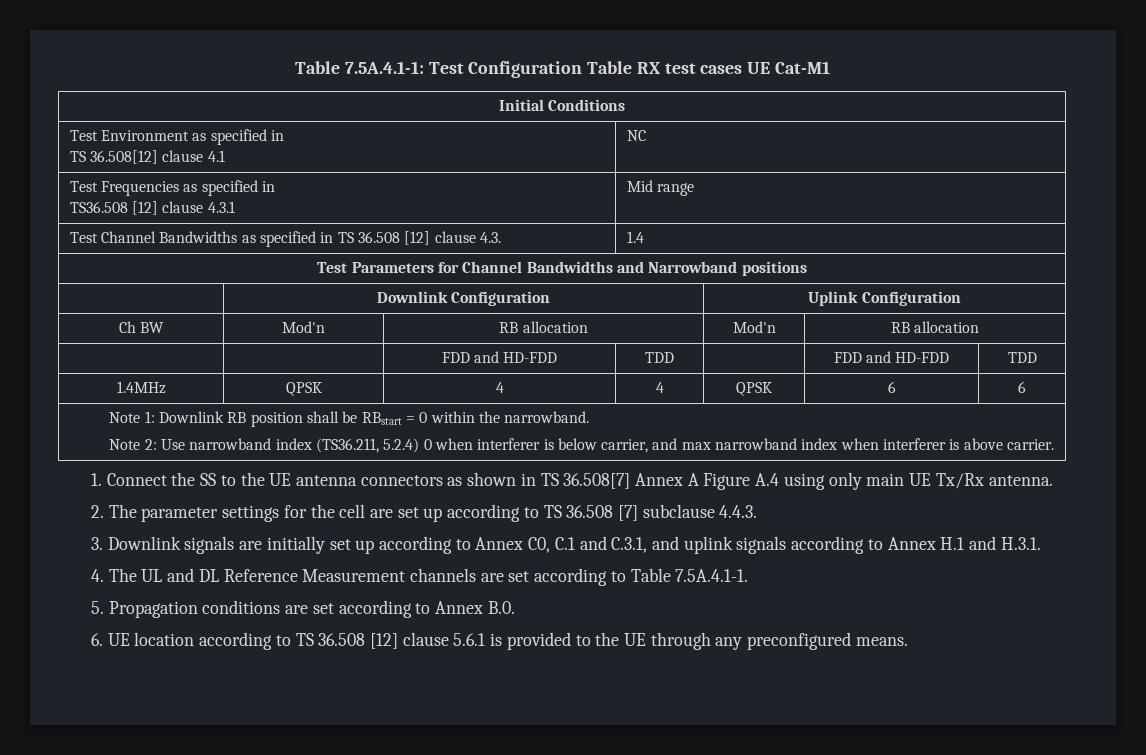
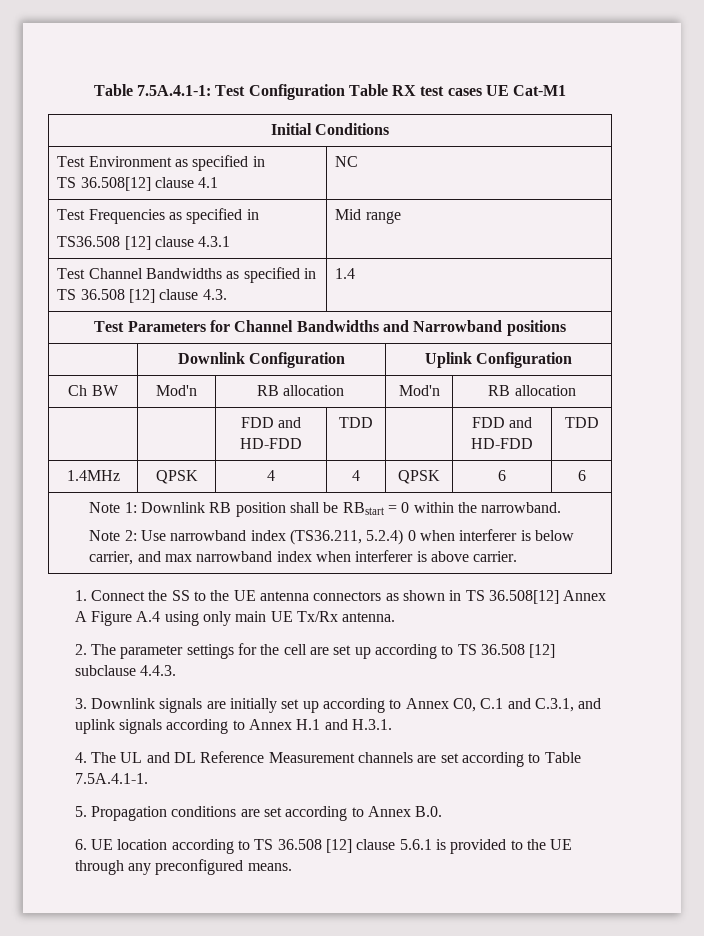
- 1. Connect the SS to the UE antenna connectors as shown in TS 36.508[7] Annex A Figure A.4 using only main UE Tx/Rx antenna.
+ 1. Connect the SS to the UE antenna connectors as shown in TS 36.508[12] Annex A Figure A.4 using only main UE Tx/Rx antenna.
- 2. The parameter settings for the cell are set up according to TS 36.508 [7] subclause 4.4.3.
+ 2. The parameter settings for the cell are set up according to TS 36.508 [12] subclause 4.4.3.

